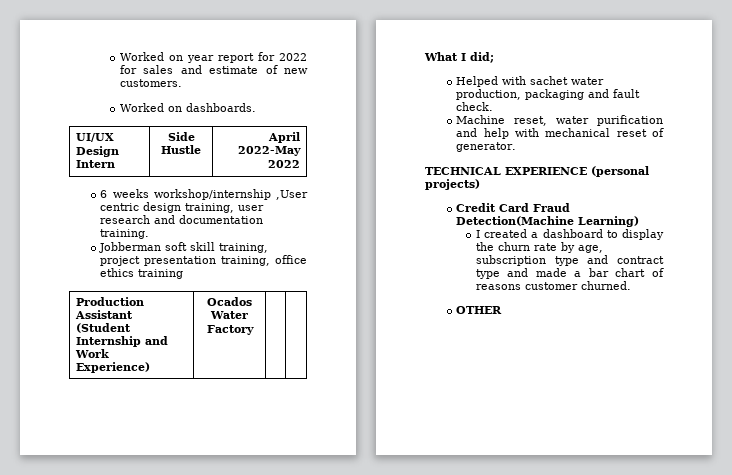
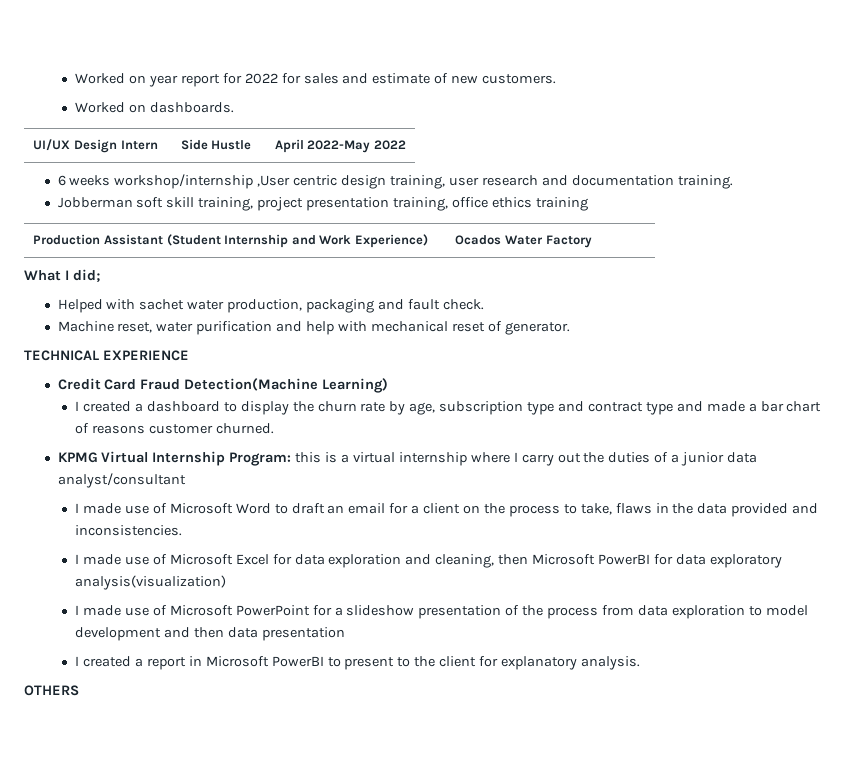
- TECHNICAL EXPERIENCE (personal projects)
+ TECHNICAL EXPERIENCE
- OTHER
+ KPMG Virtual Internship Program: this is a virtual internship where I carry out the duties of a junior data analyst/consultant
+ I made use of Microsoft Word to draft an email for a client on the process to take, flaws in the data provided and inconsistencies.
+ I made use of Microsoft Excel for data exploration and cleaning, then Microsoft PowerBI for data exploratory analysis(visualization)
+ I made use of Microsoft PowerPoint for a slideshow presentation of the process from data exploration to model development and then data presentation
+ I created a report in Microsoft PowerBI to present to the client for explanatory analysis.
+ OTHERS

